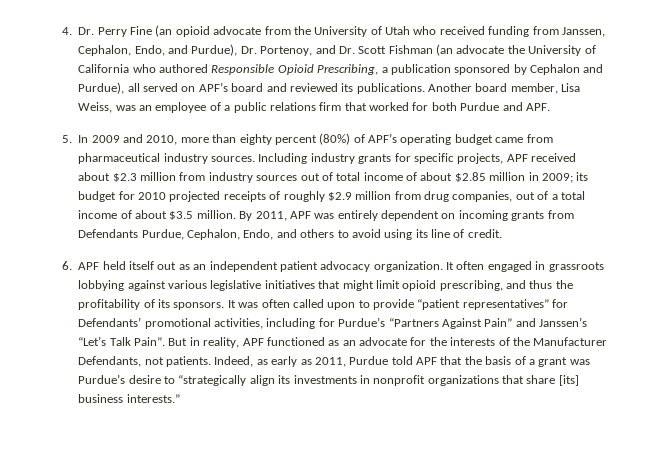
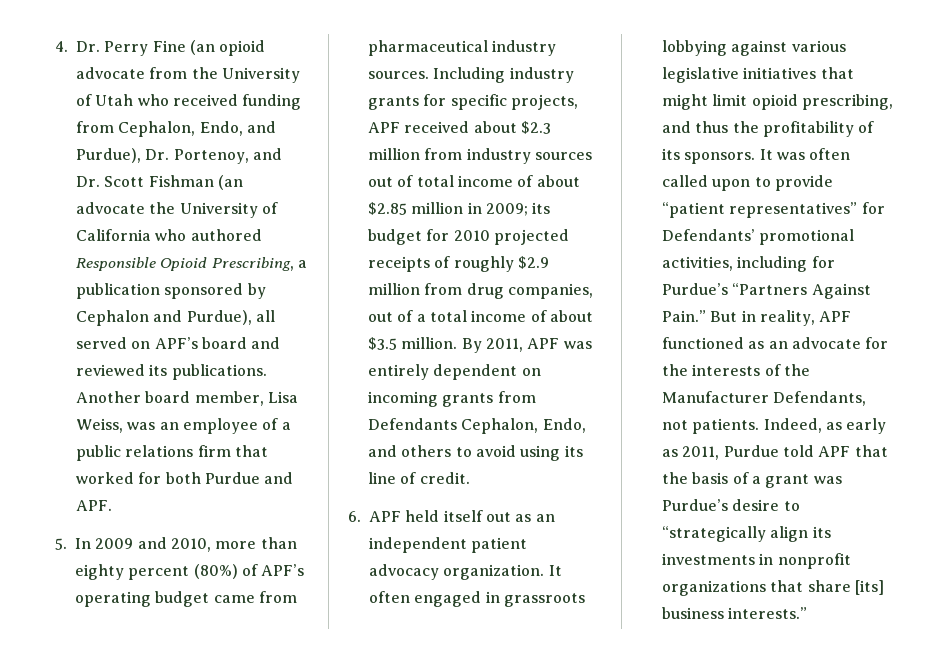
- 4. Dr. Perry Fine (an opioid advocate from the University of Utah who received funding from Janssen, Cephalon, Endo, and Purdue), Dr. Portenoy, and Dr. Scott Fishman (an advocate the University of California who authored Responsible Opioid Prescribing, a publication sponsored by Cephalon and Purdue), all served on APF’s board and reviewed its publications.
+ 4. Dr. Perry Fine (an opioid advocate from the University of Utah who received funding from Cephalon, Endo, and Purdue), Dr. Portenoy, and Dr. Scott Fishman (an advocate the University of California who authored Responsible Opioid Prescribing, a publication sponsored by Cephalon and Purdue), all served on APF’s board and reviewed its publications.
- By 2011, APF was entirely dependent on incoming grants from Defendants Purdue, Cephalon, Endo, and others to avoid using its line of credit.
+ By 2011, APF was entirely dependent on incoming grants from Defendants Cephalon, Endo, and others to avoid using its line of credit.
- It was often called upon to provide “patient representatives” for Defendants’ promotional activities, including for Purdue’s “Partners Against Pain” and Janssen’s “Let’s Talk Pain”.
+ It was often called upon to provide “patient representatives” for Defendants’ promotional activities, including for Purdue’s “Partners Against Pain.”

